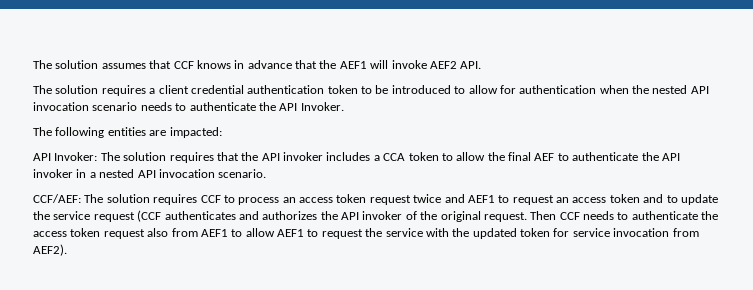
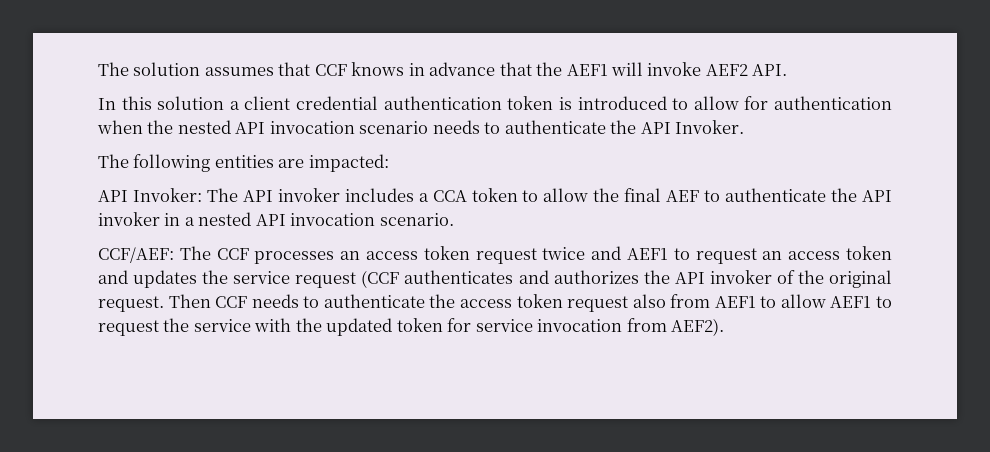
- The solution requires a client credential authentication token to be introduced to allow for authentication when the nested API invocation scenario needs to authenticate the API Invoker.
+ In this solution a client credential authentication token is introduced to allow for authentication when the nested API invocation scenario needs to authenticate the API Invoker.
- API Invoker: The solution requires that the API invoker includes a CCA token to allow the final AEF to authenticate the API invoker in a nested API invocation scenario.
+ API Invoker: The API invoker includes a CCA token to allow the final AEF to authenticate the API invoker in a nested API invocation scenario.
- CCF/AEF: The solution requires CCF to process an access token request twice and AEF1 to request an access token and to update the service request (CCF authenticates and authorizes the API invoker of the original request.
+ CCF/AEF: The CCF processes an access token request twice and AEF1 to request an access token and updates the service request (CCF authenticates and authorizes the API invoker of the original request.

